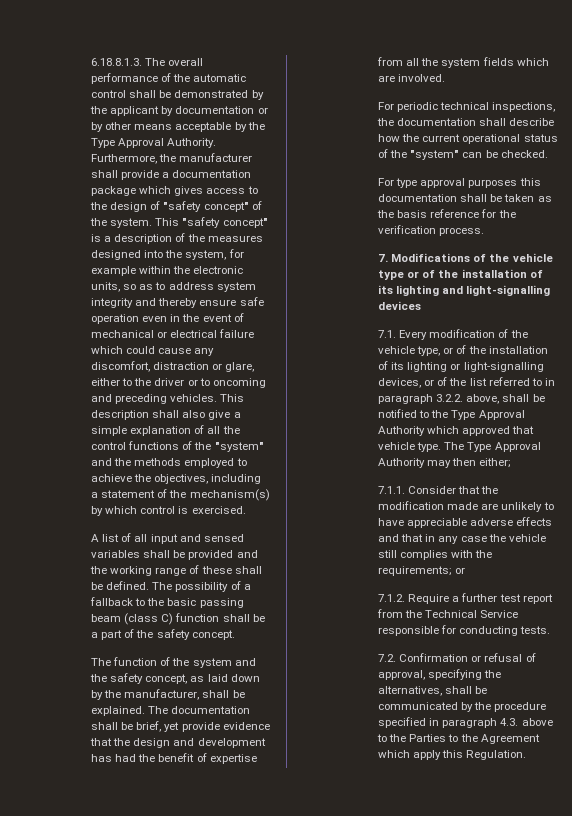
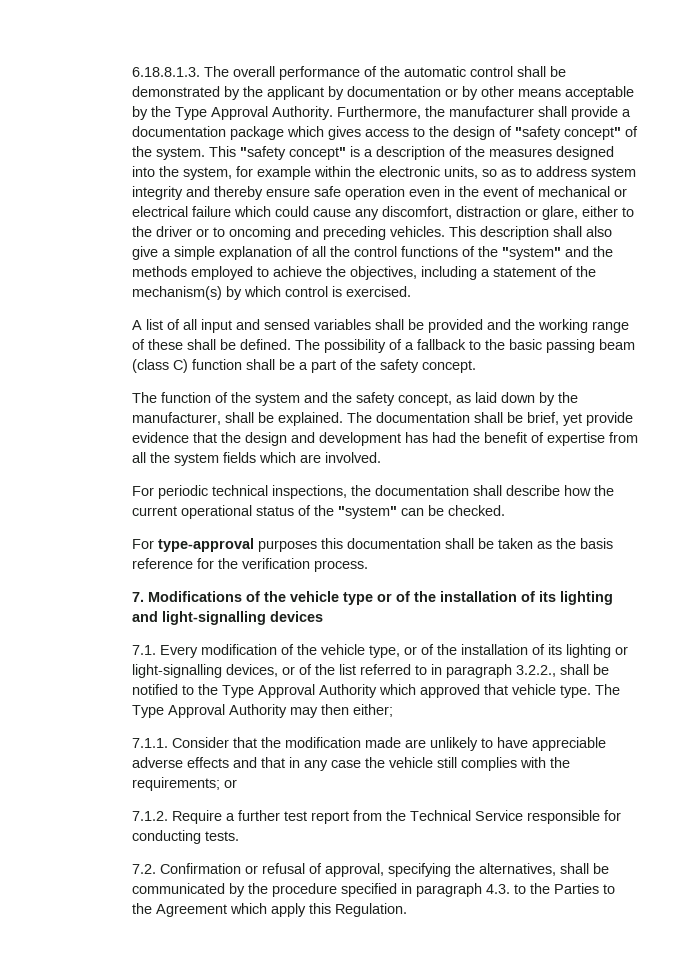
- For type approval purposes this documentation shall be taken as the basis reference for the verification process.
+ For type-approval purposes this documentation shall be taken as the basis reference for the verification process.
- 7.1. Every modification of the vehicle type, or of the installation of its lighting or light-signalling devices, or of the list referred to in paragraph 3.2.2. above, shall be notified to the Type Approval Authority which approved that vehicle type.
+ 7.1. Every modification of the vehicle type, or of the installation of its lighting or light-signalling devices, or of the list referred to in paragraph 3.2.2., shall be notified to the Type Approval Authority which approved that vehicle type.
- 7.2. Confirmation or refusal of approval, specifying the alternatives, shall be communicated by the procedure specified in paragraph 4.3. above to the Parties to the Agreement which apply this Regulation.
+ 7.2. Confirmation or refusal of approval, specifying the alternatives, shall be communicated by the procedure specified in paragraph 4.3. to the Parties to the Agreement which apply this Regulation.

